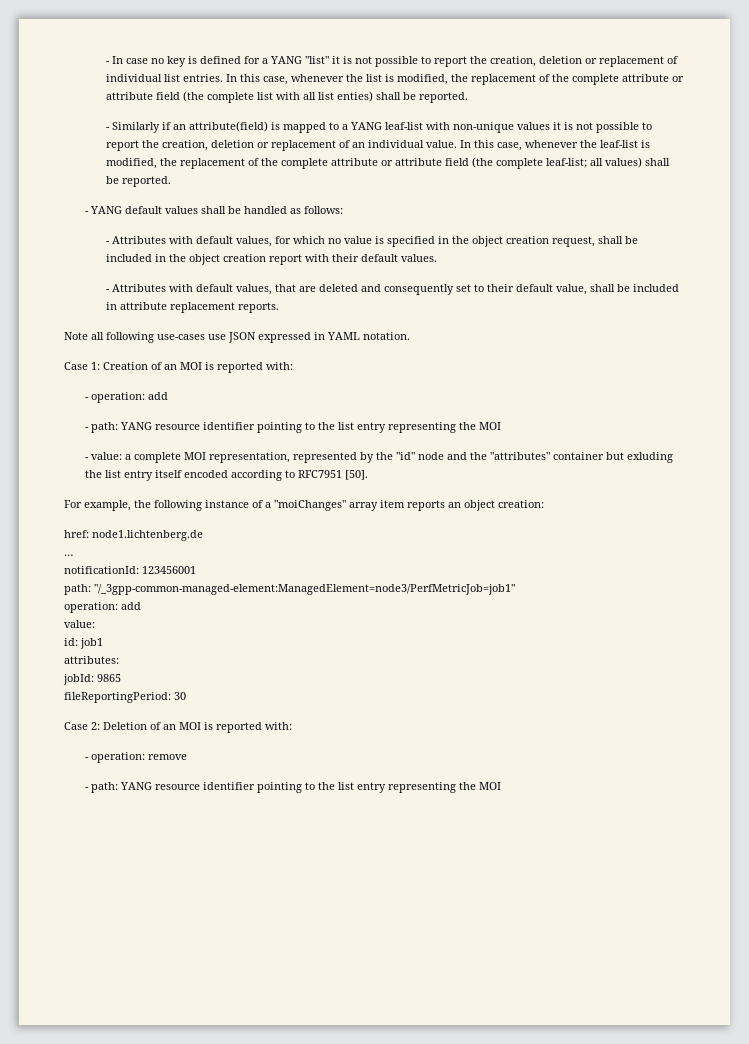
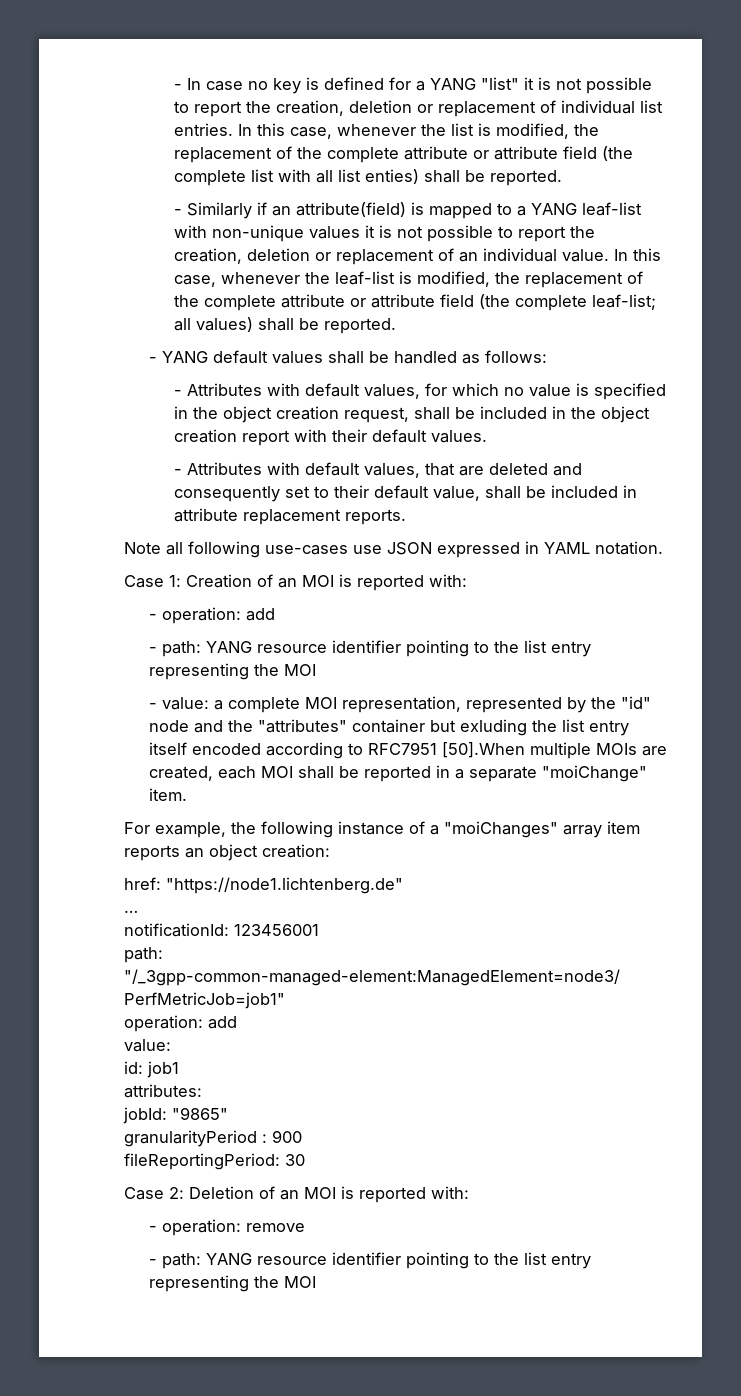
- - value: a complete MOI representation, represented by the "id" node and the "attributes" container but exluding the list entry itself encoded according to RFC7951 [50].
+ - value: a complete MOI representation, represented by the "id" node and the "attributes" container but exluding the list entry itself encoded according to RFC7951 [50].When multiple MOIs are created, each MOI shall be reported in a separate "moiChange" item.
- href: node1.lichtenberg.de
+ href: "https://node1.lichtenberg.de"
- jobId: 9865
+ jobId: "9865"
+ granularityPeriod : 900

